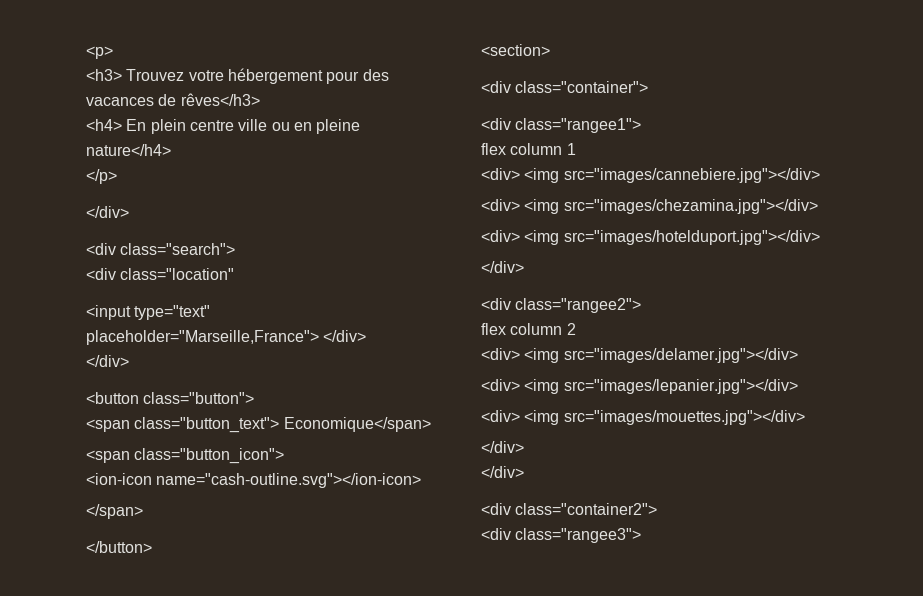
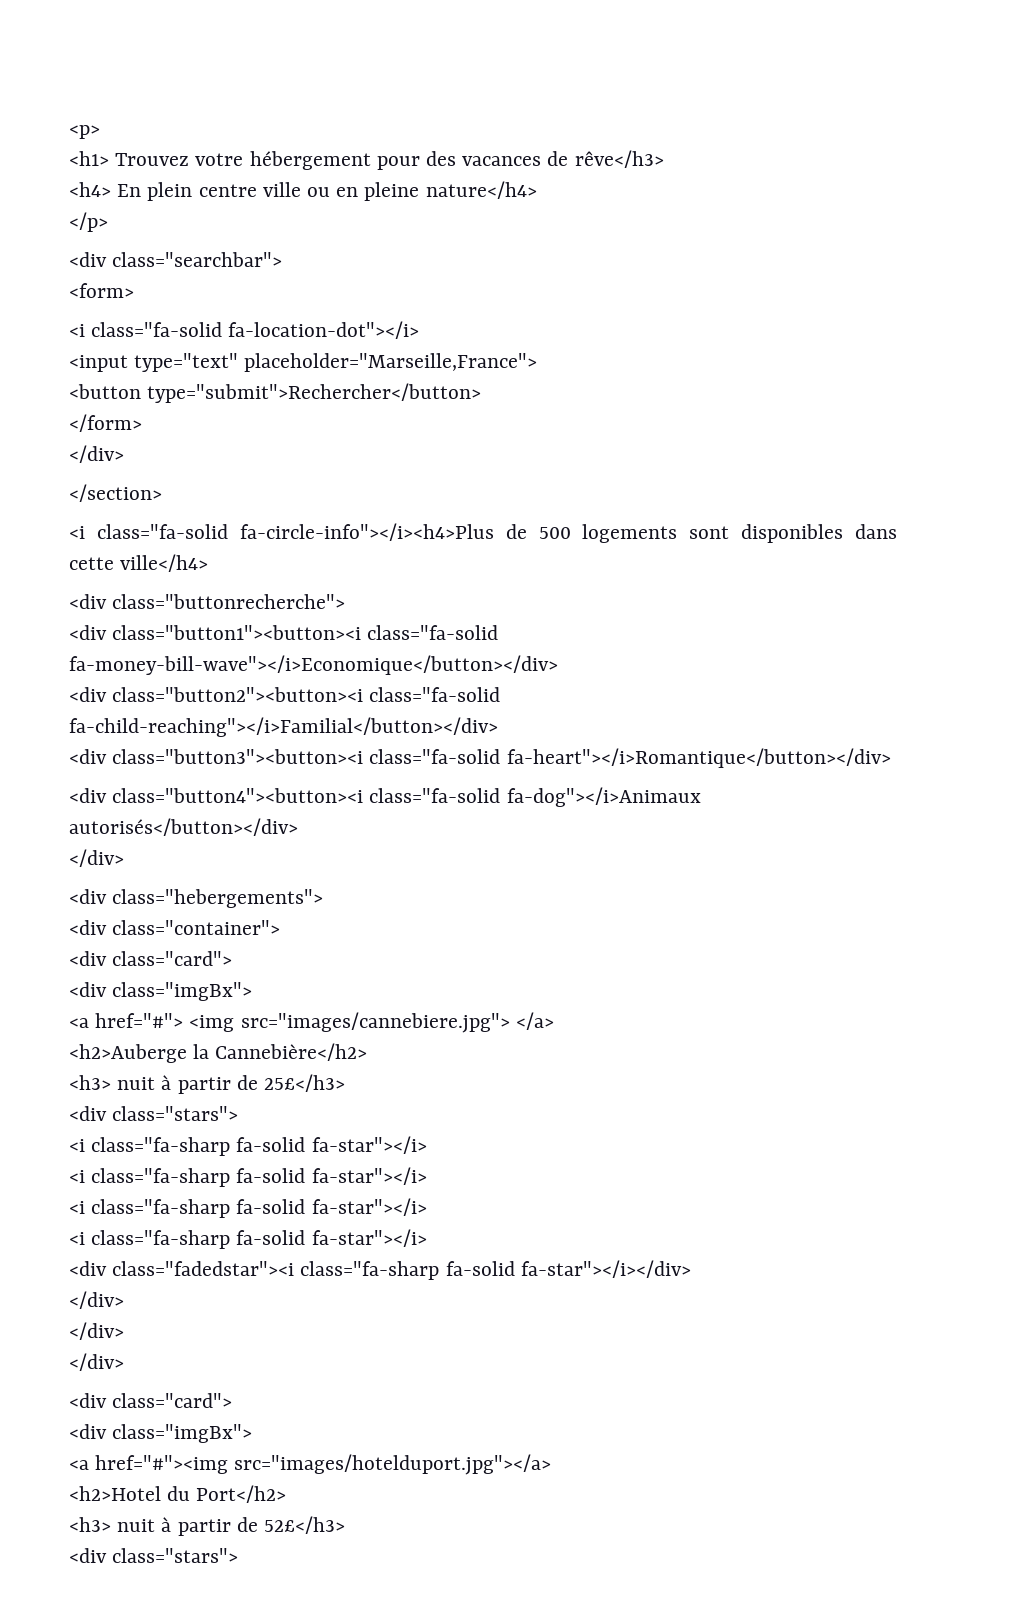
- <h3> Trouvez votre hébergement pour des vacances de rêves</h3>
+ <h1> Trouvez votre hébergement pour des vacances de rêve</h3>
  </p>
+ <div class="searchbar">
+ <form>
+ <i class="fa-solid fa-location-dot"></i>
+ <input type="text" placeholder="Marseille,France">
+ <button type="submit">Rechercher</button>
+ </form>
  </div>
- <div class="search">
- <div class="location"
- <input type="text" placeholder="Marseille,France"> </div>
+ </section>
+ <i class="fa-solid fa-circle-info"></i><h4>Plus de 500 logements sont disponibles dans cette ville</h4>
+ <div class="buttonrecherche">
+ <div class="button1"><button><i class="fa-solid fa-money-bill-wave"></i>Economique</button></div>
+ <div class="button2"><button><i class="fa-solid fa-child-reaching"></i>Familial</button></div>
+ <div class="button3"><button><i class="fa-solid fa-heart"></i>Romantique</button></div>
+ <div class="button4"><button><i class="fa-solid fa-dog"></i>Animaux autorisés</button></div>
  </div>
- <button class="button">
- <span class="button_text"> Economique</span>
- <span class="button_icon">
- <ion-icon name="cash-outline.svg"></ion-icon>
- </span>
- </button>
- <section>
+ <div class="hebergements">
  <div class="container">
- <div class="rangee1">
- flex column 1
- <div> <img src="images/cannebiere.jpg"></div>
- <div> <img src="images/chezamina.jpg"></div>
- <div> <img src="images/hotelduport.jpg"></div>
+ <div class="card">
+ <div class="imgBx">
+ <a href="#"> <img src="images/cannebiere.jpg"> </a>
+ <h2>Auberge la Cannebière</h2>
+ <h3> nuit à partir de 25£</h3>
+ <div class="stars">
+ <i class="fa-sharp fa-solid fa-star"></i>
+ <i class="fa-sharp fa-solid fa-star"></i>
+ <i class="fa-sharp fa-solid fa-star"></i>
+ <i class="fa-sharp fa-solid fa-star"></i>
+ <div class="fadedstar"><i class="fa-sharp fa-solid fa-star"></i></div>
  </div>
- <div class="rangee2">
- flex column 2
- <div> <img src="images/delamer.jpg"></div>
- <div> <img src="images/lepanier.jpg"></div>
- <div> <img src="images/mouettes.jpg"></div>
  </div>
  </div>
- <div class="container2">
- <div class="rangee3">
+ <div class="card">
+ <div class="imgBx">
+ <a href="#"><img src="images/hotelduport.jpg"></a>
+ <h2>Hotel du Port</h2>
+ <h3> nuit à partir de 52£</h3>
+ <div class="stars">

